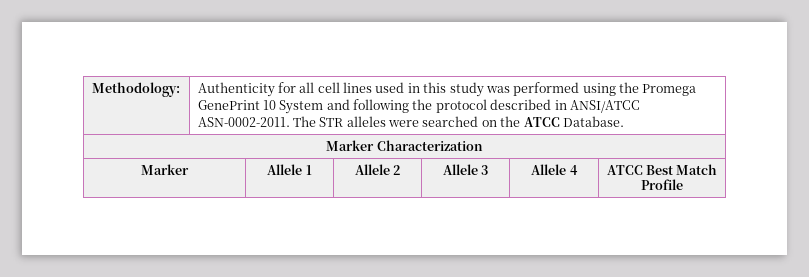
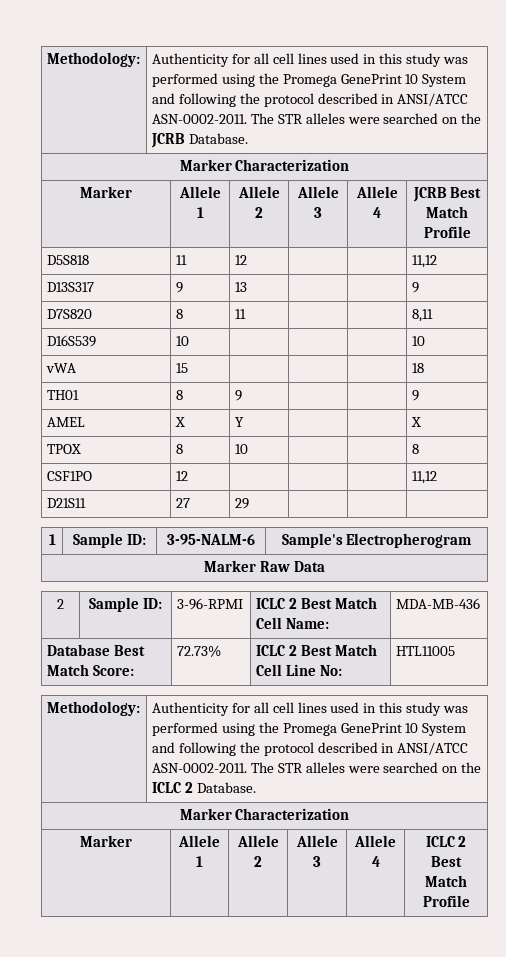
- Methodology: | Authenticity for all cell lines used in this study was performed using the Promega GenePrint 10 System and following the protocol described in ANSI/ATCC ASN-0002-2011. The STR alleles were searched on the ATCC Database.
+ Methodology: | Authenticity for all cell lines used in this study was performed using the Promega GenePrint 10 System and following the protocol described in ANSI/ATCC ASN-0002-2011. The STR alleles were searched on the JCRB Database.
- Marker | Allele 1 | Allele 2 | Allele 3 | Allele 4 | ATCC Best Match Profile
+ Marker | Allele 1 | Allele 2 | Allele 3 | Allele 4 | JCRB Best Match Profile
+ D5S818 | 11 | 12 | | | 11,12
+ D13S317 | 9 | 13 | | | 9
+ D7S820 | 8 | 11 | | | 8,11
+ D16S539 | 10 | | | | 10
+ vWA | 15 | | | | 18
+ TH01 | 8 | 9 | | | 9
+ AMEL | X | Y | | | X
+ TPOX | 8 | 10 | | | 8
+ CSF1PO | 12 | | | | 11,12
+ D21S11 | 27 | 29 | | |
+ 1 | Sample ID: | 3-95-NALM-6 | Sample's Electropherogram
+ Marker Raw Data
+ 2 | Sample ID: | 3-96-RPMI | ICLC 2 Best Match Cell Name: | MDA-MB-436
+ Database Best Match Score: | 72.73% | ICLC 2 Best Match Cell Line No: | HTL11005
+ Methodology: | Authenticity for all cell lines used in this study was performed using the Promega GenePrint 10 System and following the protocol described in ANSI/ATCC ASN-0002-2011. The STR alleles were searched on the ICLC 2 Database.
+ Marker Characterization
+ Marker | Allele 1 | Allele 2 | Allele 3 | Allele 4 | ICLC 2 Best Match Profile

